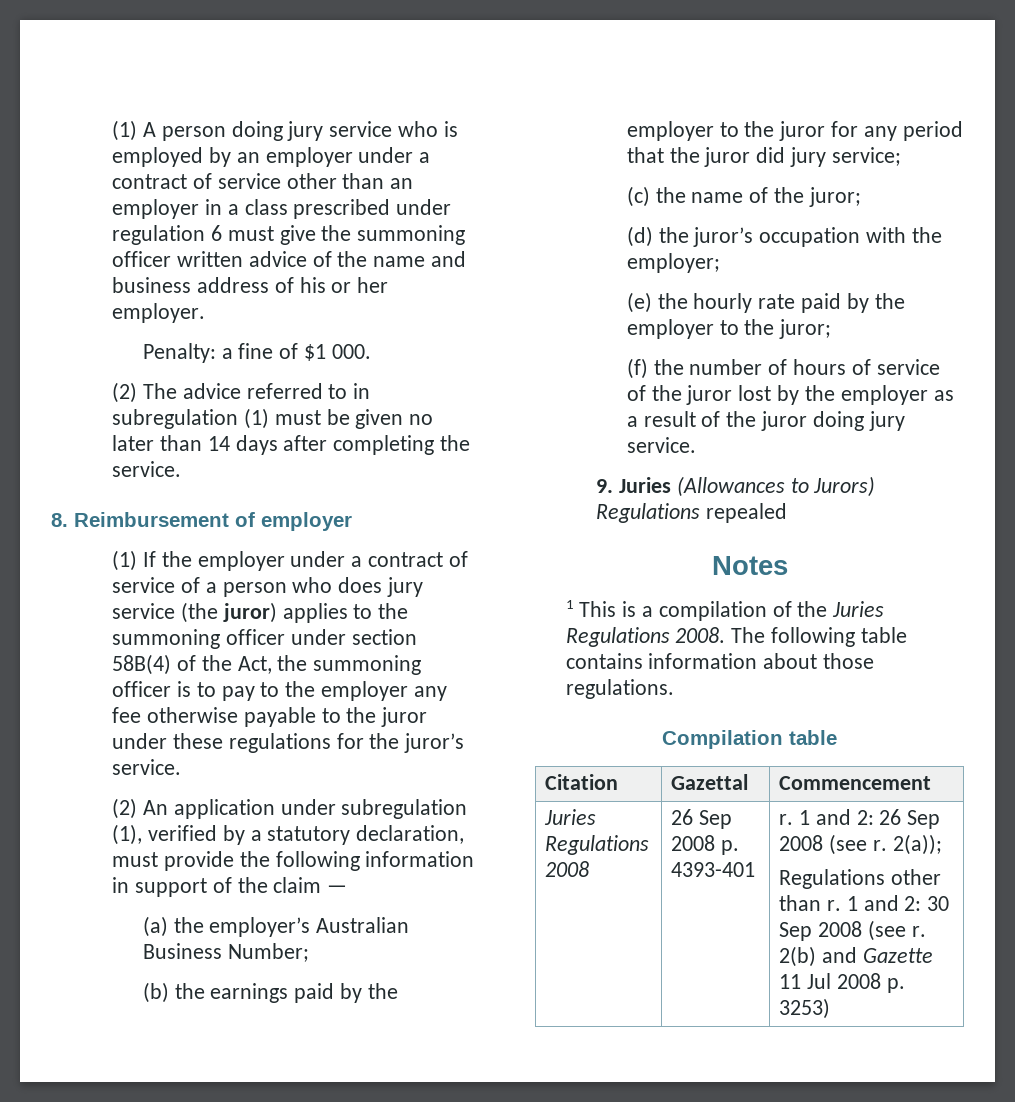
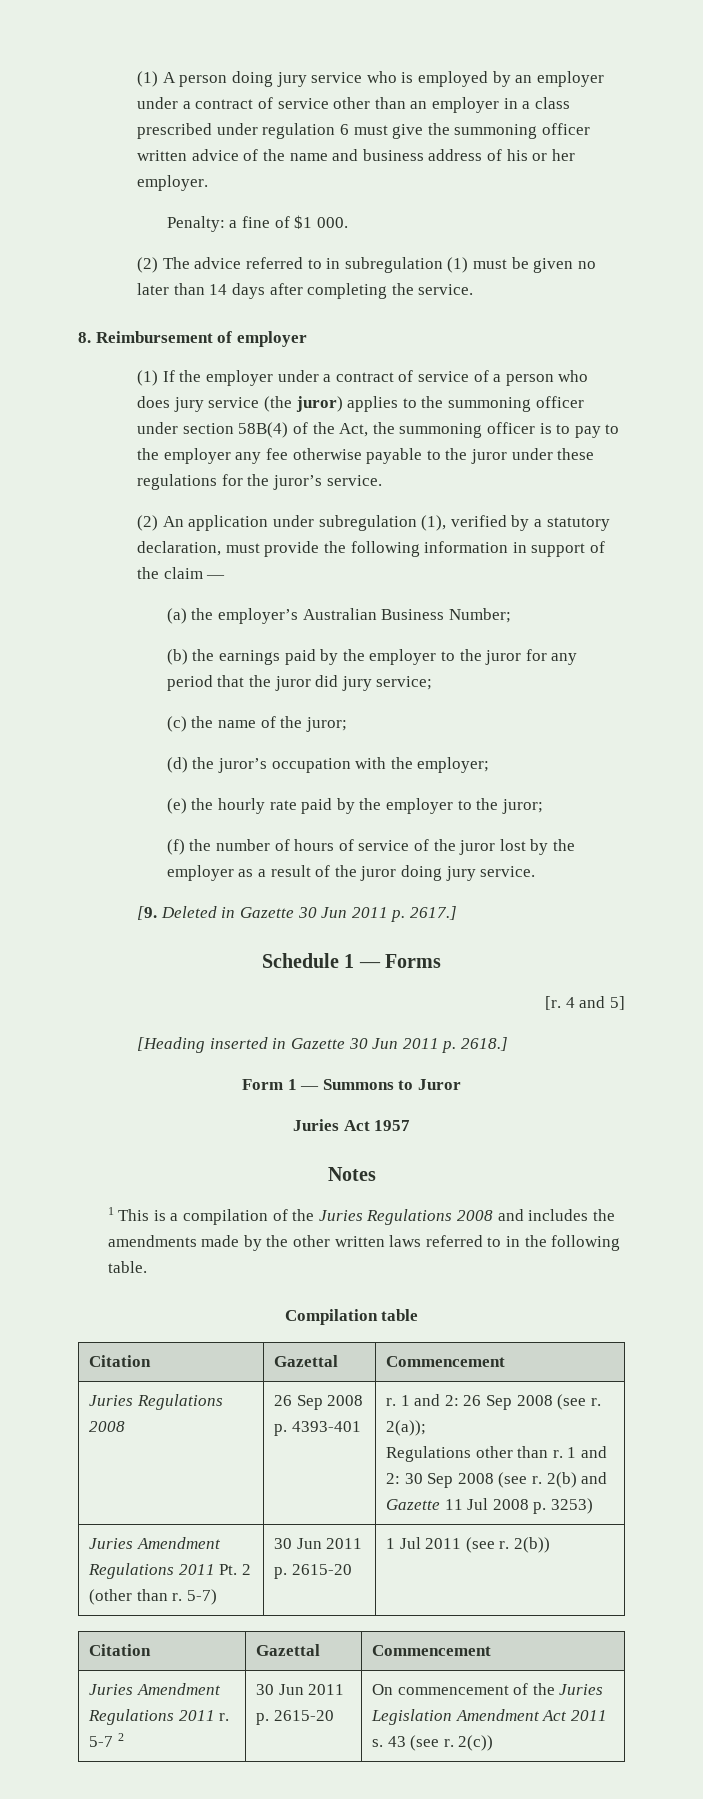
- 9. Juries (Allowances to Jurors) Regulations repealed
+ [9. Deleted in Gazette 30 Jun 2011 p. 2617.]
+ Schedule 1 — Forms
+ [r. 4 and 5]
+ [Heading inserted in Gazette 30 Jun 2011 p. 2618.]
+ Form 1 — Summons to Juror
+ Juries Act 1957
- 1 This is a compilation of the Juries Regulations 2008. The following table contains information about those regulations.
+ 1 This is a compilation of the Juries Regulations 2008 and includes the amendments made by the other written laws referred to in the following table.
+ Juries Amendment Regulations 2011 Pt. 2 (other than r. 5-7) | 30 Jun 2011 p. 2615-20 | 1 Jul 2011 (see r. 2(b))
+ Citation | Gazettal | Commencement
+ Juries Amendment Regulations 2011 r. 5-7 2 | 30 Jun 2011 p. 2615-20 | On commencement of the Juries Legislation Amendment Act 2011 s. 43 (see r. 2(c))

